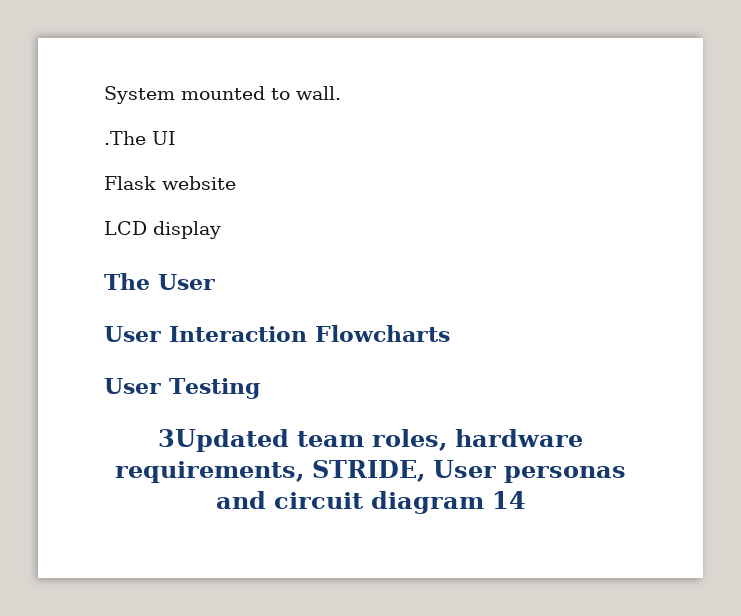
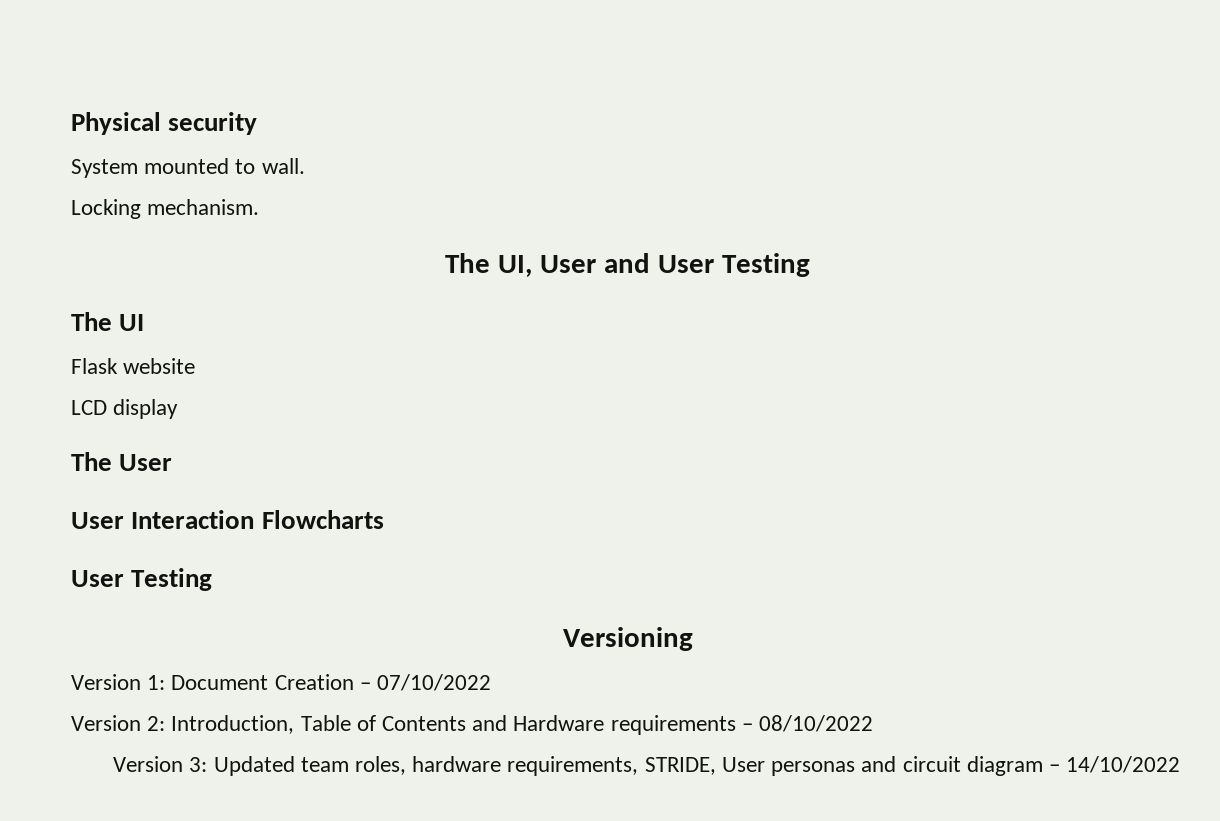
+ Physical security
- .The UI
+ Locking mechanism.
+ The UI, User and User Testing
+ The UI
- 3Updated team roles, hardware requirements, STRIDE, User personas and circuit diagram 14
+ Versioning
+ Version 1: Document Creation – 07/10/2022
+ Version 2: Introduction, Table of Contents and Hardware requirements – 08/10/2022
+ Version 3: Updated team roles, hardware requirements, STRIDE, User personas and circuit diagram – 14/10/2022

